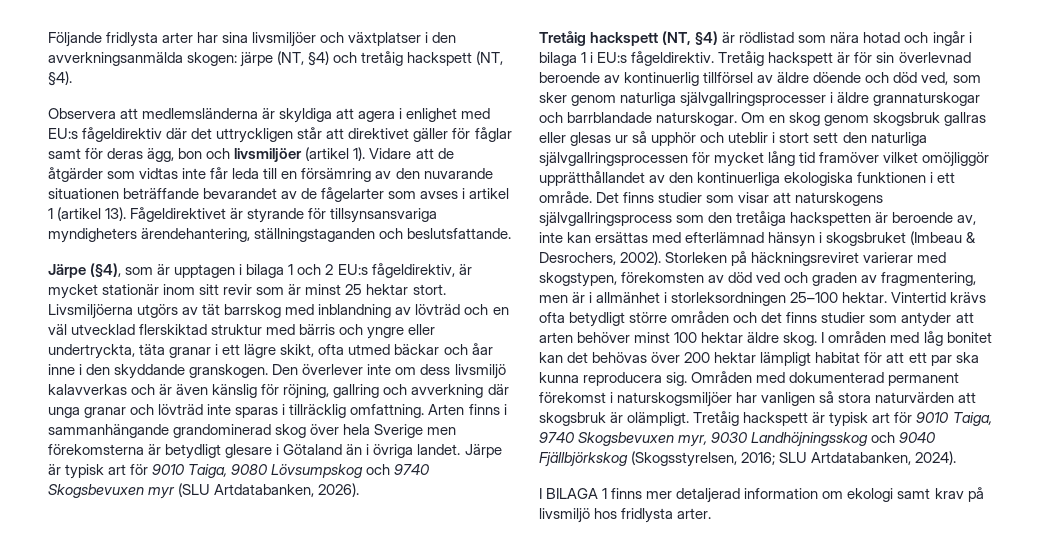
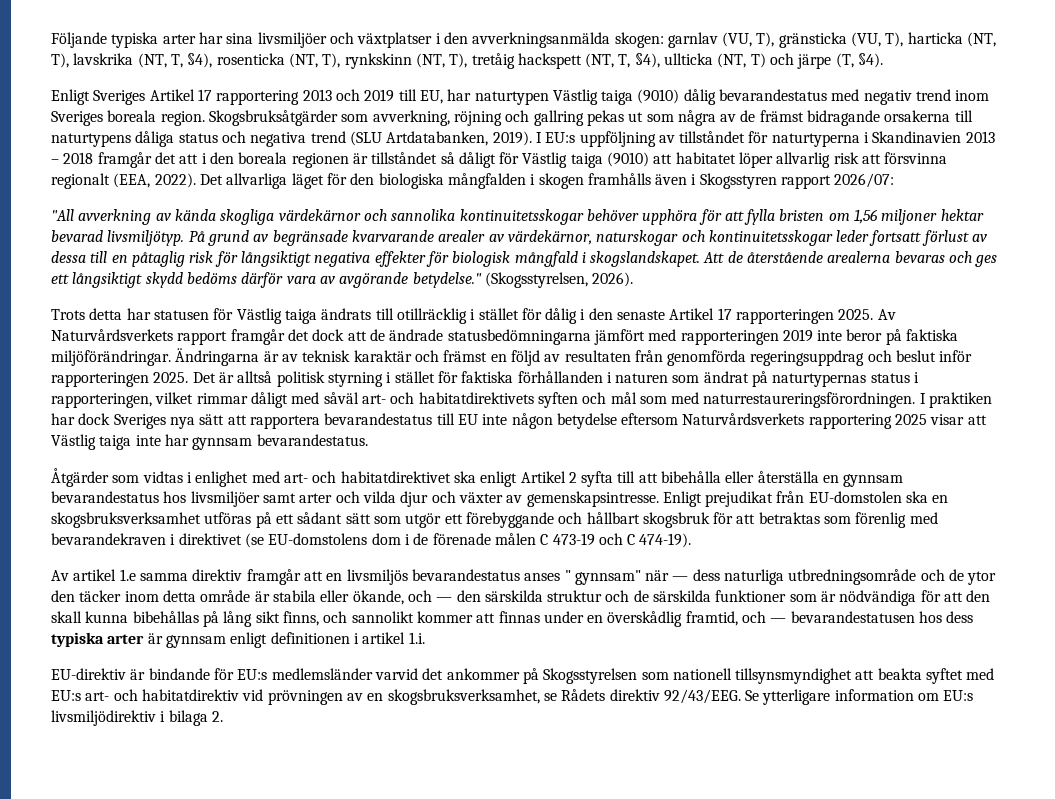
- Följande fridlysta arter har sina livsmiljöer och växtplatser i den avverkningsanmälda skogen: järpe (NT, §4) och tretåig hackspett (NT, §4).
- Observera att medlemsländerna är skyldiga att agera i enlighet med EU:s fågeldirektiv där det uttryckligen står att direktivet gäller för fåglar samt för deras ägg, bon och livsmiljöer (artikel 1). Vidare att de åtgärder som vidtas inte får leda till en försämring av den nuvarande situationen beträffande bevarandet av de fågelarter som avses i artikel 1 (artikel 13). Fågeldirektivet är styrande för tillsynsansvariga myndigheters ärendehantering, ställningstaganden och beslutsfattande.
- Järpe (§4), som är upptagen i bilaga 1 och 2 EU:s fågeldirektiv, är mycket stationär inom sitt revir som är minst 25 hektar stort. Livsmiljöerna utgörs av tät barrskog med inblandning av lövträd och en väl utvecklad flerskiktad struktur med bärris och yngre eller undertryckta, täta granar i ett lägre skikt, ofta utmed bäckar och åar inne i den skyddande granskogen. Den överlever inte om dess livsmiljö kalavverkas och är även känslig för röjning, gallring och avverkning där unga granar och lövträd inte sparas i tillräcklig omfattning. Arten finns i sammanhängande grandominerad skog över hela Sverige men förekomsterna är betydligt glesare i Götaland än i övriga landet. Järpe är typisk art för 9010 Taiga, 9080 Lövsumpskog och 9740 Skogsbevuxen myr (SLU Artdatabanken, 2026).
- Tretåig hackspett (NT, §4) är rödlistad som nära hotad och ingår i bilaga 1 i EU:s fågeldirektiv. Tretåig hackspett är för sin överlevnad beroende av kontinuerlig tillförsel av äldre döende och död ved, som sker genom naturliga självgallringsprocesser i äldre grannaturskogar och barrblandade naturskogar. Om en skog genom skogsbruk gallras eller glesas ur så upphör och uteblir i stort sett den naturliga självgallringsprocessen för mycket lång tid framöver vilket omöjliggör upprätthållandet av den kontinuerliga ekologiska funktionen i ett område. Det finns studier som visar att naturskogens självgallringsprocess som den tretåiga hackspetten är beroende av, inte kan ersättas med efterlämnad hänsyn i skogsbruket (Imbeau & Desrochers, 2002). Storleken på häckningsreviret varierar med skogstypen, förekomsten av död ved och graden av fragmentering, men är i allmänhet i storleksordningen 25–100 hektar. Vintertid krävs ofta betydligt större områden och det finns studier som antyder att arten behöver minst 100 hektar äldre skog. I områden med låg bonitet kan det behövas över 200 hektar lämpligt habitat för att ett par ska kunna reproducera sig. Områden med dokumenterad permanent förekomst i naturskogsmiljöer har vanligen så stora naturvärden att skogsbruk är olämpligt. Tretåig hackspett är typisk art för 9010 Taiga, 9740 Skogsbevuxen myr, 9030 Landhöjningsskog och 9040 Fjällbjörkskog (Skogsstyrelsen, 2016; SLU Artdatabanken, 2024).
- I BILAGA 1 finns mer detaljerad information om ekologi samt krav på livsmiljö hos fridlysta arter.
+ Följande typiska arter har sina livsmiljöer och växtplatser i den avverkningsanmälda skogen: garnlav (VU, T), gränsticka (VU, T), harticka (NT, T), lavskrika (NT, T, §4), rosenticka (NT, T), rynkskinn (NT, T), tretåig hackspett (NT, T, §4), ullticka (NT, T) och järpe (T, §4).
+ Enligt Sveriges Artikel 17 rapportering 2013 och 2019 till EU, har naturtypen Västlig taiga (9010) dålig bevarandestatus med negativ trend inom Sveriges boreala region. Skogsbruksåtgärder som avverkning, röjning och gallring pekas ut som några av de främst bidragande orsakerna till naturtypens dåliga status och negativa trend (SLU Artdatabanken, 2019). I EU:s uppföljning av tillståndet för naturtyperna i Skandinavien 2013 – 2018 framgår det att i den boreala regionen är tillståndet så dåligt för Västlig taiga (9010) att habitatet löper allvarlig risk att försvinna regionalt (EEA, 2022). Det allvarliga läget för den biologiska mångfalden i skogen framhålls även i Skogsstyren rapport 2026/07:
+ "All avverkning av kända skogliga värdekärnor och sannolika kontinuitetsskogar behöver upphöra för att fylla bristen om 1,56 miljoner hektar bevarad livsmiljötyp. På grund av begränsade kvarvarande arealer av värdekärnor, naturskogar och kontinuitetsskogar leder fortsatt förlust av dessa till en påtaglig risk för långsiktigt negativa effekter för biologisk mångfald i skogslandskapet. Att de återstående arealerna bevaras och ges ett långsiktigt skydd bedöms därför vara av avgörande betydelse." (Skogsstyrelsen, 2026).
+ Trots detta har statusen för Västlig taiga ändrats till otillräcklig i stället för dålig i den senaste Artikel 17 rapporteringen 2025. Av Naturvårdsverkets rapport framgår det dock att de ändrade statusbedömningarna jämfört med rapporteringen 2019 inte beror på faktiska miljöförändringar. Ändringarna är av teknisk karaktär och främst en följd av resultaten från genomförda regeringsuppdrag och beslut inför rapporteringen 2025. Det är alltså politisk styrning i stället för faktiska förhållanden i naturen som ändrat på naturtypernas status i rapporteringen, vilket rimmar dåligt med såväl art- och habitatdirektivets syften och mål som med naturrestaureringsförordningen. I praktiken har dock Sveriges nya sätt att rapportera bevarandestatus till EU inte någon betydelse eftersom Naturvårdsverkets rapportering 2025 visar att Västlig taiga inte har gynnsam bevarandestatus.
+ Åtgärder som vidtas i enlighet med art- och habitatdirektivet ska enligt Artikel 2 syfta till att bibehålla eller återställa en gynnsam bevarandestatus hos livsmiljöer samt arter och vilda djur och växter av gemenskapsintresse. Enligt prejudikat från EU-domstolen ska en skogsbruksverksamhet utföras på ett sådant sätt som utgör ett förebyggande och hållbart skogsbruk för att betraktas som förenlig med bevarandekraven i direktivet (se EU-domstolens dom i de förenade målen C 473-19 och C 474-19).
+ Av artikel 1.e samma direktiv framgår att en livsmiljös bevarandestatus anses " gynnsam" när — dess naturliga utbredningsområde och de ytor den täcker inom detta område är stabila eller ökande, och — den särskilda struktur och de särskilda funktioner som är nödvändiga för att den skall kunna bibehållas på lång sikt finns, och sannolikt kommer att finnas under en överskådlig framtid, och — bevarandestatusen hos dess typiska arter är gynnsam enligt definitionen i artikel 1.i.
+ EU-direktiv är bindande för EU:s medlemsländer varvid det ankommer på Skogsstyrelsen som nationell tillsynsmyndighet att beakta syftet med EU:s art- och habitatdirektiv vid prövningen av en skogsbruksverksamhet, se Rådets direktiv 92/43/EEG. Se ytterligare information om EU:s livsmiljödirektiv i bilaga 2.

